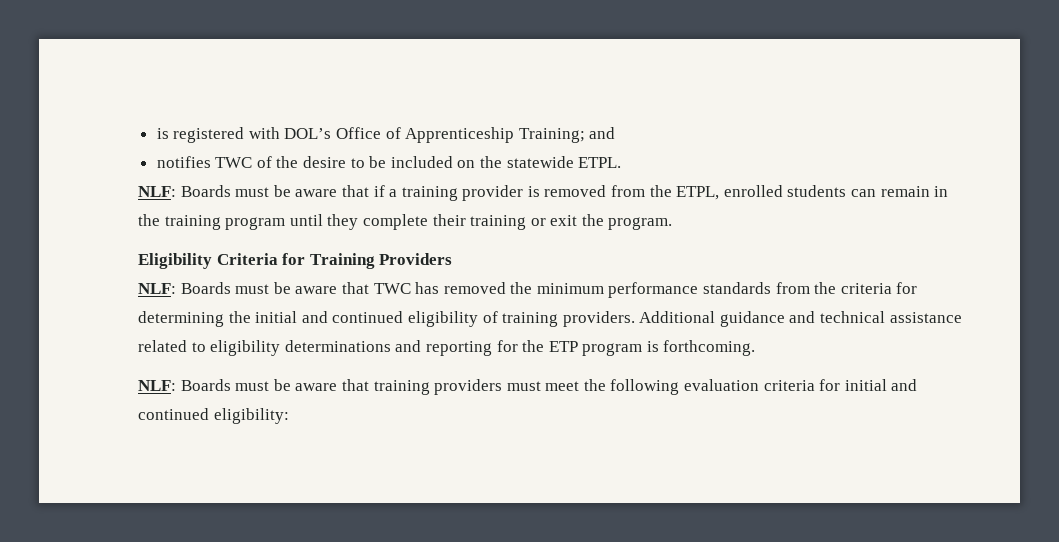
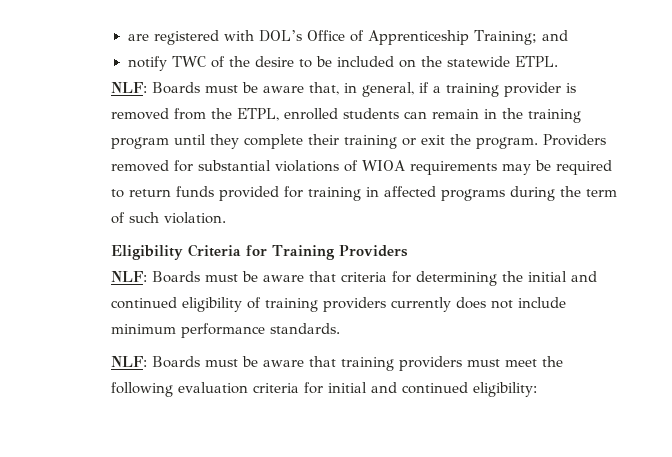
- is registered with DOL’s Office of Apprenticeship Training; and
+ are registered with DOL’s Office of Apprenticeship Training; and
- notifies TWC of the desire to be included on the statewide ETPL.
+ notify TWC of the desire to be included on the statewide ETPL.
- NLF: Boards must be aware that if a training provider is removed from the ETPL, enrolled students can remain in the training program until they complete their training or exit the program.
+ NLF: Boards must be aware that, in general, if a training provider is removed from the ETPL, enrolled students can remain in the training program until they complete their training or exit the program. Providers removed for substantial violations of WIOA requirements may be required to return funds provided for training in affected programs during the term of such violation.
- NLF: Boards must be aware that TWC has removed the minimum performance standards from the criteria for determining the initial and continued eligibility of training providers. Additional guidance and technical assistance related to eligibility determinations and reporting for the ETP program is forthcoming.
+ NLF: Boards must be aware that criteria for determining the initial and continued eligibility of training providers currently does not include minimum performance standards.

